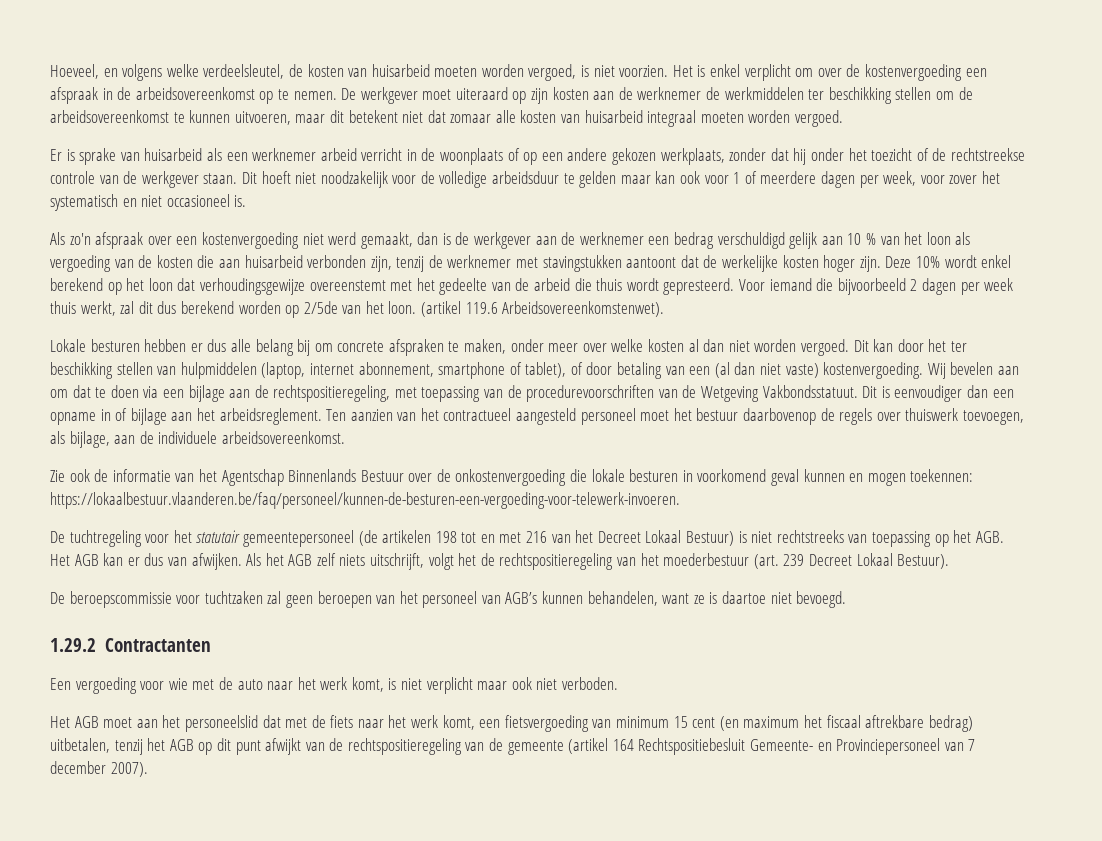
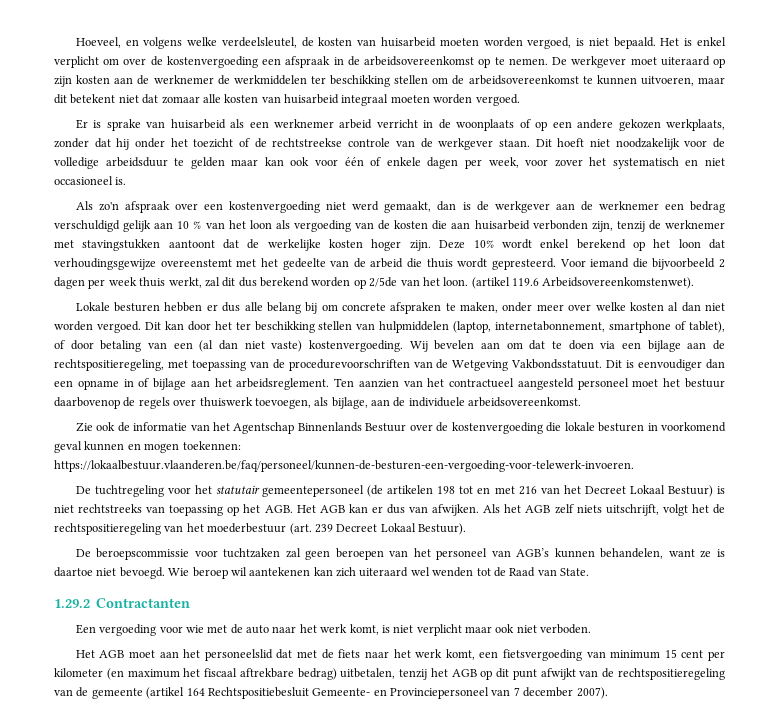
- Hoeveel, en volgens welke verdeelsleutel, de kosten van huisarbeid moeten worden vergoed, is niet voorzien.
+ Hoeveel, en volgens welke verdeelsleutel, de kosten van huisarbeid moeten worden vergoed, is niet bepaald.
- Dit hoeft niet noodzakelijk voor de volledige arbeidsduur te gelden maar kan ook voor 1 of meerdere dagen per week, voor zover het systematisch en niet occasioneel is.
+ Dit hoeft niet noodzakelijk voor de volledige arbeidsduur te gelden maar kan ook voor één of enkele dagen per week, voor zover het systematisch en niet occasioneel is.
- Dit kan door het ter beschikking stellen van hulpmiddelen (laptop, internet abonnement, smartphone of tablet), of door betaling van een (al dan niet vaste) kostenvergoeding.
+ Dit kan door het ter beschikking stellen van hulpmiddelen (laptop, internetabonnement, smartphone of tablet), of door betaling van een (al dan niet vaste) kostenvergoeding.
- Zie ook de informatie van het Agentschap Binnenlands Bestuur over de onkostenvergoeding die lokale besturen in voorkomend geval kunnen en mogen toekennen: https://lokaalbestuur.vlaanderen.be/faq/personeel/kunnen-de-besturen-een-vergoeding-voor-telewerk-invoeren.
+ Zie ook de informatie van het Agentschap Binnenlands Bestuur over de kostenvergoeding die lokale besturen in voorkomend geval kunnen en mogen toekennen: https://lokaalbestuur.vlaanderen.be/faq/personeel/kunnen-de-besturen-een-vergoeding-voor-telewerk-invoeren.
+ Wie beroep wil aantekenen kan zich uiteraard wel wenden tot de Raad van State.
- Het AGB moet aan het personeelslid dat met de fiets naar het werk komt, een fietsvergoeding van minimum 15 cent (en maximum het fiscaal aftrekbare bedrag) uitbetalen, tenzij het AGB op dit punt afwijkt van de rechtspositieregeling van de gemeente (artikel 164 Rechtspositiebesluit Gemeente- en Provinciepersoneel van 7 december 2007).
+ Het AGB moet aan het personeelslid dat met de fiets naar het werk komt, een fietsvergoeding van minimum 15 cent per kilometer (en maximum het fiscaal aftrekbare bedrag) uitbetalen, tenzij het AGB op dit punt afwijkt van de rechtspositieregeling van de gemeente (artikel 164 Rechtspositiebesluit Gemeente- en Provinciepersoneel van 7 december 2007).

